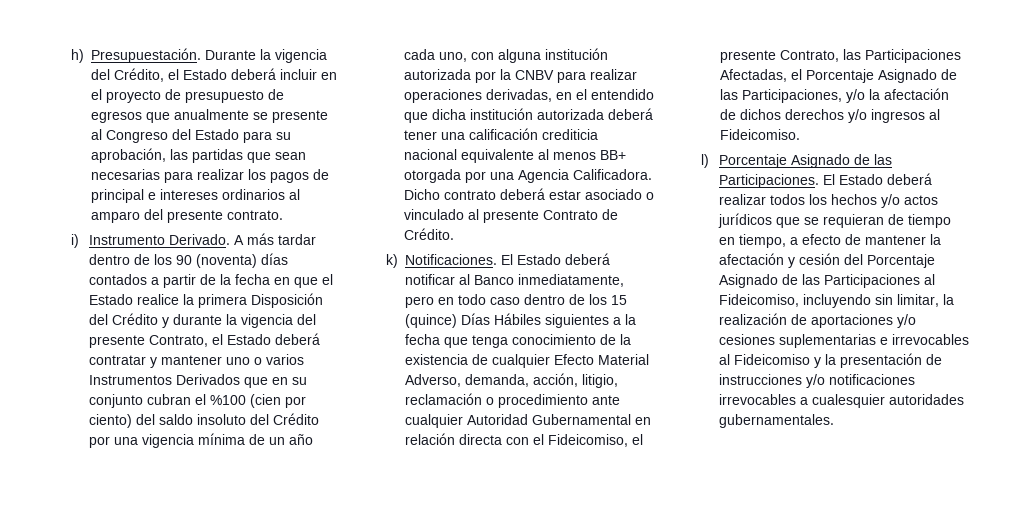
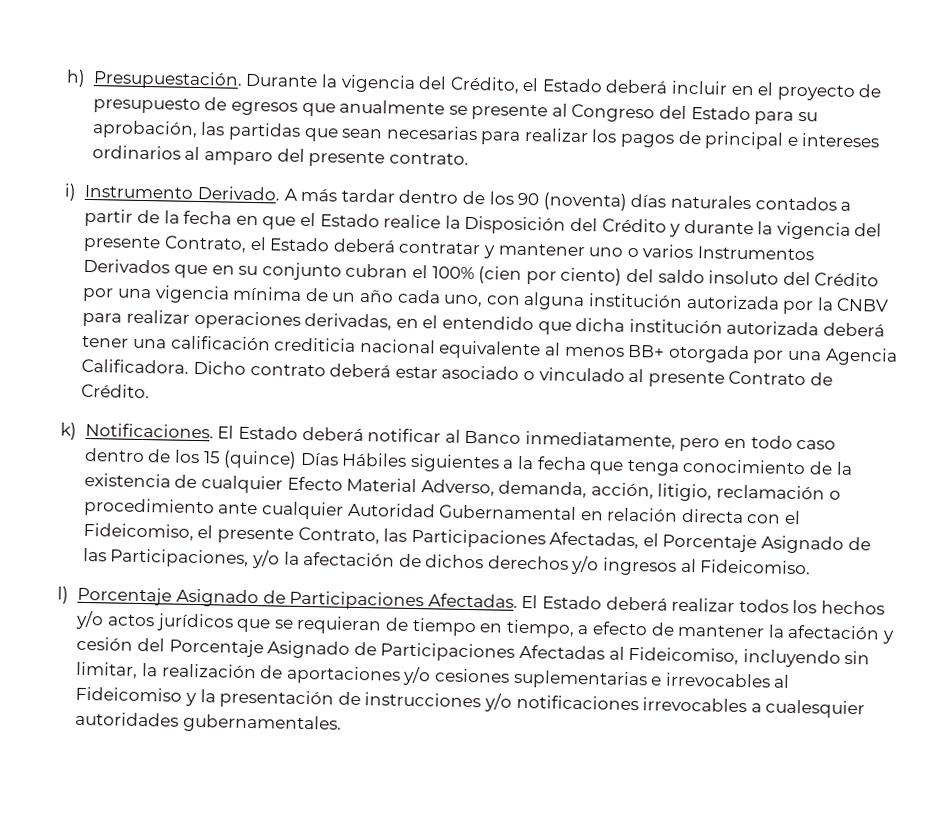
- A más tardar dentro de los 90 (noventa) días contados a partir de la fecha en que el Estado realice la primera Disposición del Crédito y durante la vigencia del presente Contrato, el Estado deberá contratar y mantener uno o varios Instrumentos Derivados que en su conjunto cubran el %100 (cien por ciento) del saldo insoluto del Crédito por una vigencia mínima de un año cada uno, con alguna institución autorizada por la CNBV para realizar operaciones derivadas, en el entendido que dicha institución autorizada deberá tener una calificación crediticia nacional equivalente al menos BB+ otorgada por una Agencia Calificadora.
+ A más tardar dentro de los 90 (noventa) días naturales contados a partir de la fecha en que el Estado realice la Disposición del Crédito y durante la vigencia del presente Contrato, el Estado deberá contratar y mantener uno o varios Instrumentos Derivados que en su conjunto cubran el 100% (cien por ciento) del saldo insoluto del Crédito por una vigencia mínima de un año cada uno, con alguna institución autorizada por la CNBV para realizar operaciones derivadas, en el entendido que dicha institución autorizada deberá tener una calificación crediticia nacional equivalente al menos BB+ otorgada por una Agencia Calificadora.
- l) Porcentaje Asignado de las Participaciones.
+ l) Porcentaje Asignado de Participaciones Afectadas.
- El Estado deberá realizar todos los hechos y/o actos jurídicos que se requieran de tiempo en tiempo, a efecto de mantener la afectación y cesión del Porcentaje Asignado de las Participaciones al Fideicomiso, incluyendo sin limitar, la realización de aportaciones y/o cesiones suplementarias e irrevocables al Fideicomiso y la presentación de instrucciones y/o notificaciones irrevocables a cualesquier autoridades gubernamentales.
+ El Estado deberá realizar todos los hechos y/o actos jurídicos que se requieran de tiempo en tiempo, a efecto de mantener la afectación y cesión del Porcentaje Asignado de Participaciones Afectadas al Fideicomiso, incluyendo sin limitar, la realización de aportaciones y/o cesiones suplementarias e irrevocables al Fideicomiso y la presentación de instrucciones y/o notificaciones irrevocables a cualesquier autoridades gubernamentales.

